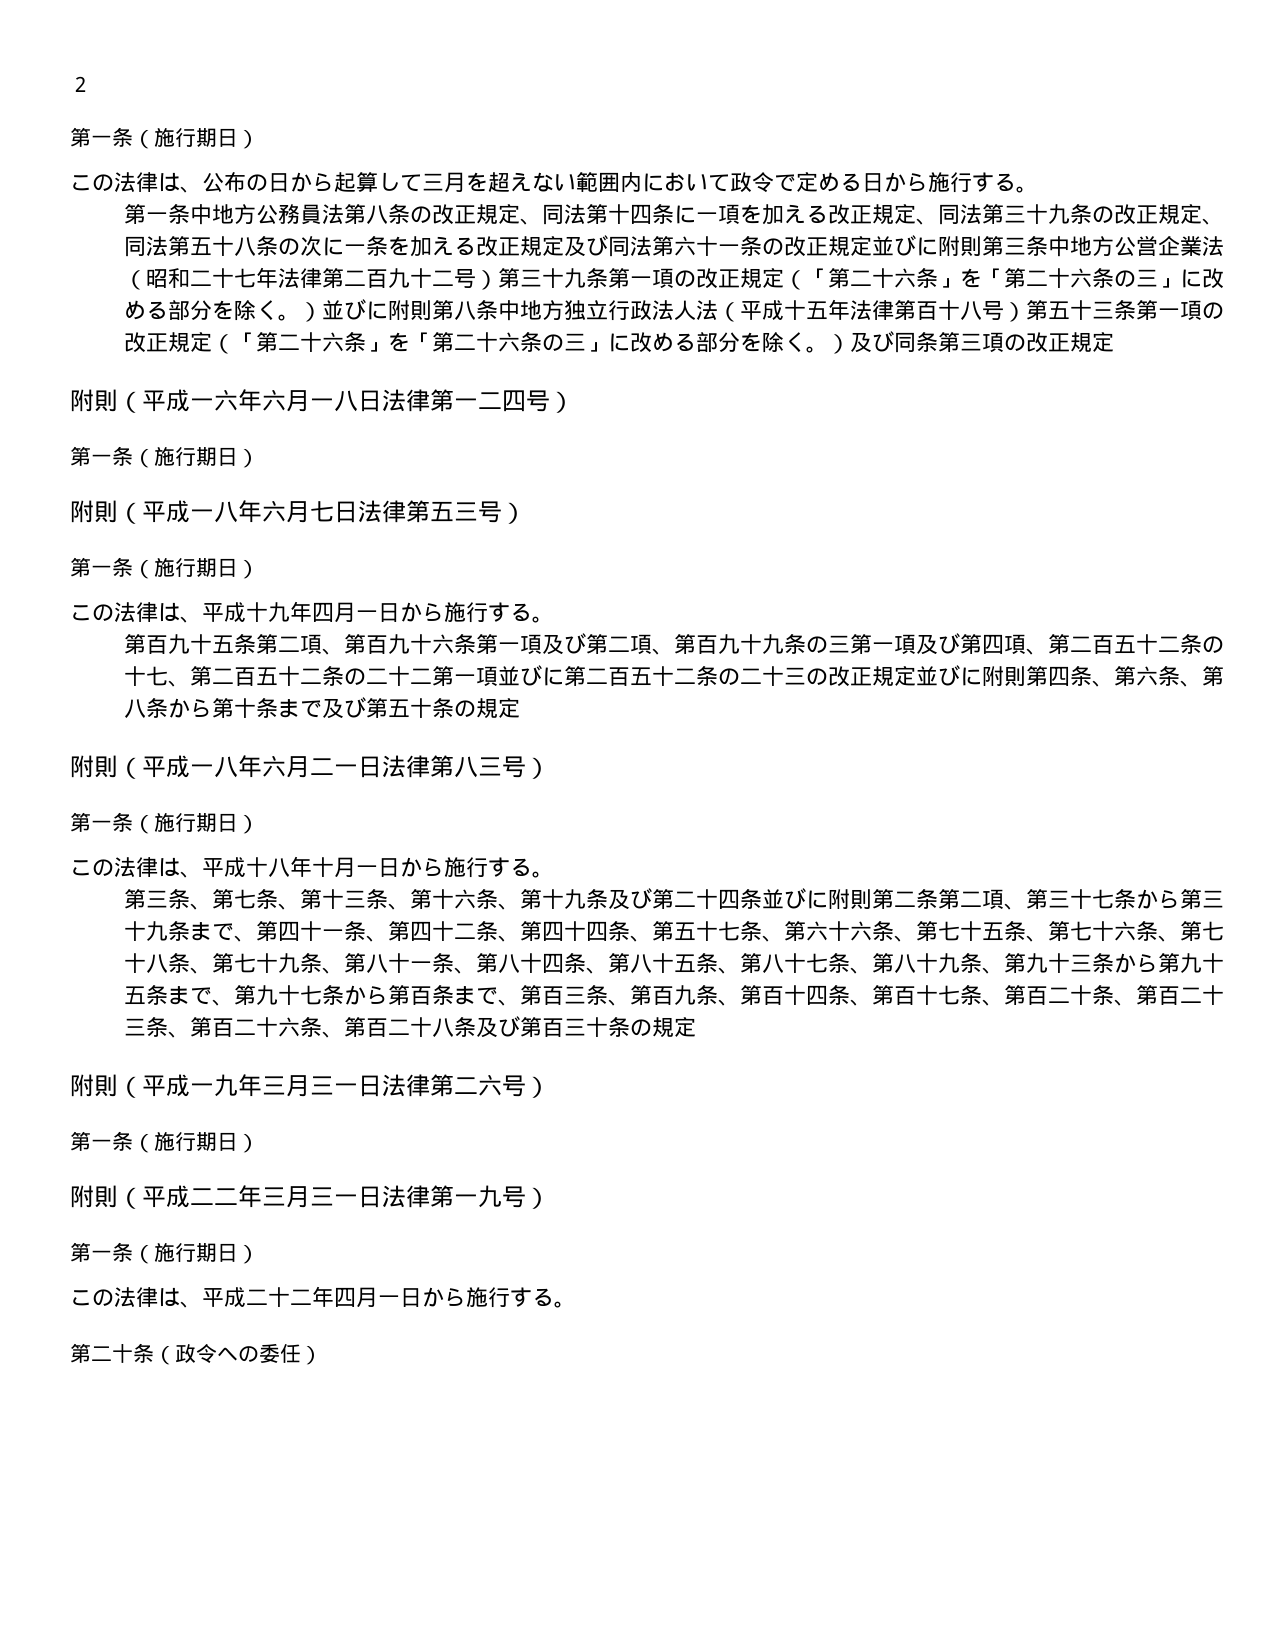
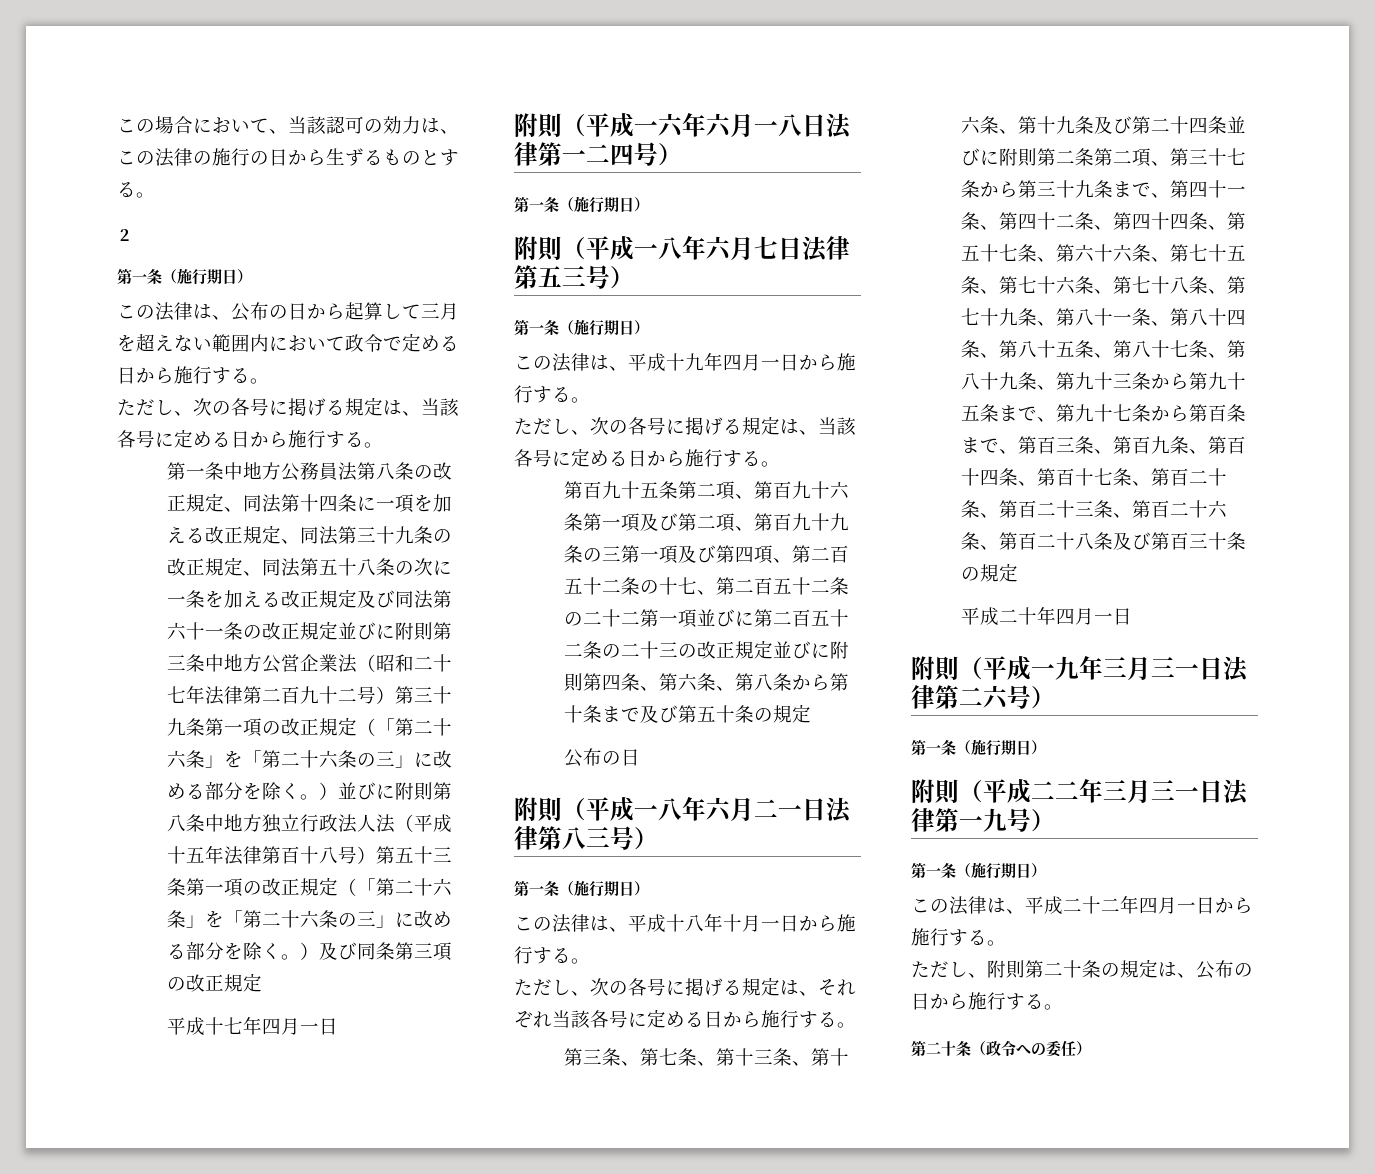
+ この場合において、当該認可の効力は、この法律の施行の日から生ずるものとする。
  この法律は、公布の日から起算して三月を超えない範囲内において政令で定める日から施行する。
+ ただし、次の各号に掲げる規定は、当該各号に定める日から施行する。
+ 平成十七年四月一日
  この法律は、平成十九年四月一日から施行する。
+ ただし、次の各号に掲げる規定は、当該各号に定める日から施行する。
  第百九十五条第二項、第百九十六条第一項及び第二項、第百九十九条の三第一項及び第四項、第二百五十二条の十七、第二百五十二条の二十二第一項並びに第二百五十二条の二十三の改正規定並びに附則第四条、第六条、第八条から第十条まで及び第五十条の規定
+ 公布の日
+ ただし、次の各号に掲げる規定は、それぞれ当該各号に定める日から施行する。
+ 平成二十年四月一日
+ ただし、附則第二十条の規定は、公布の日から施行する。

